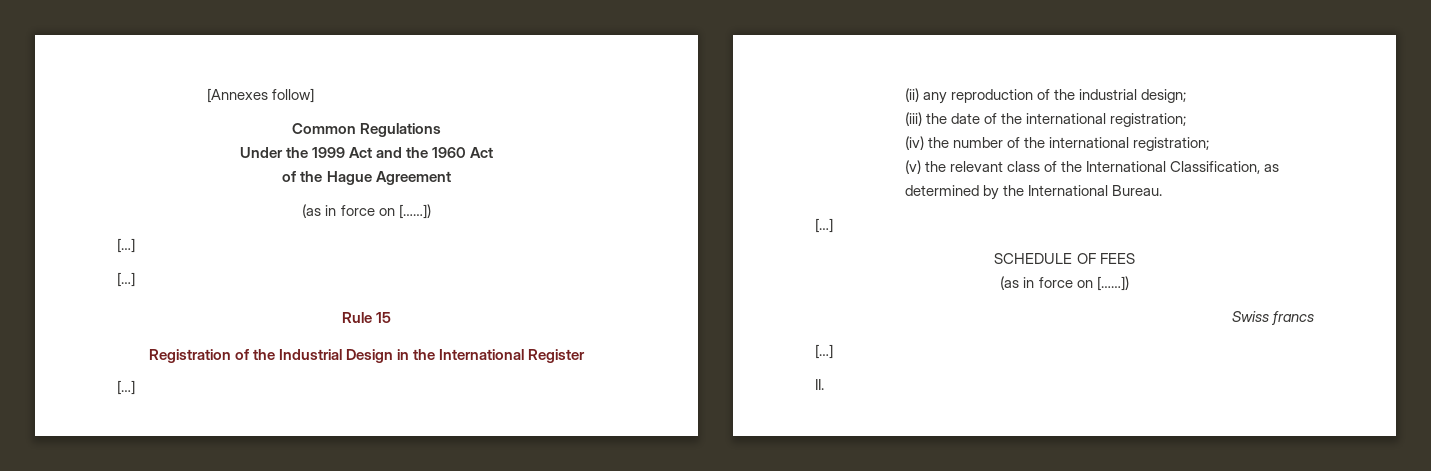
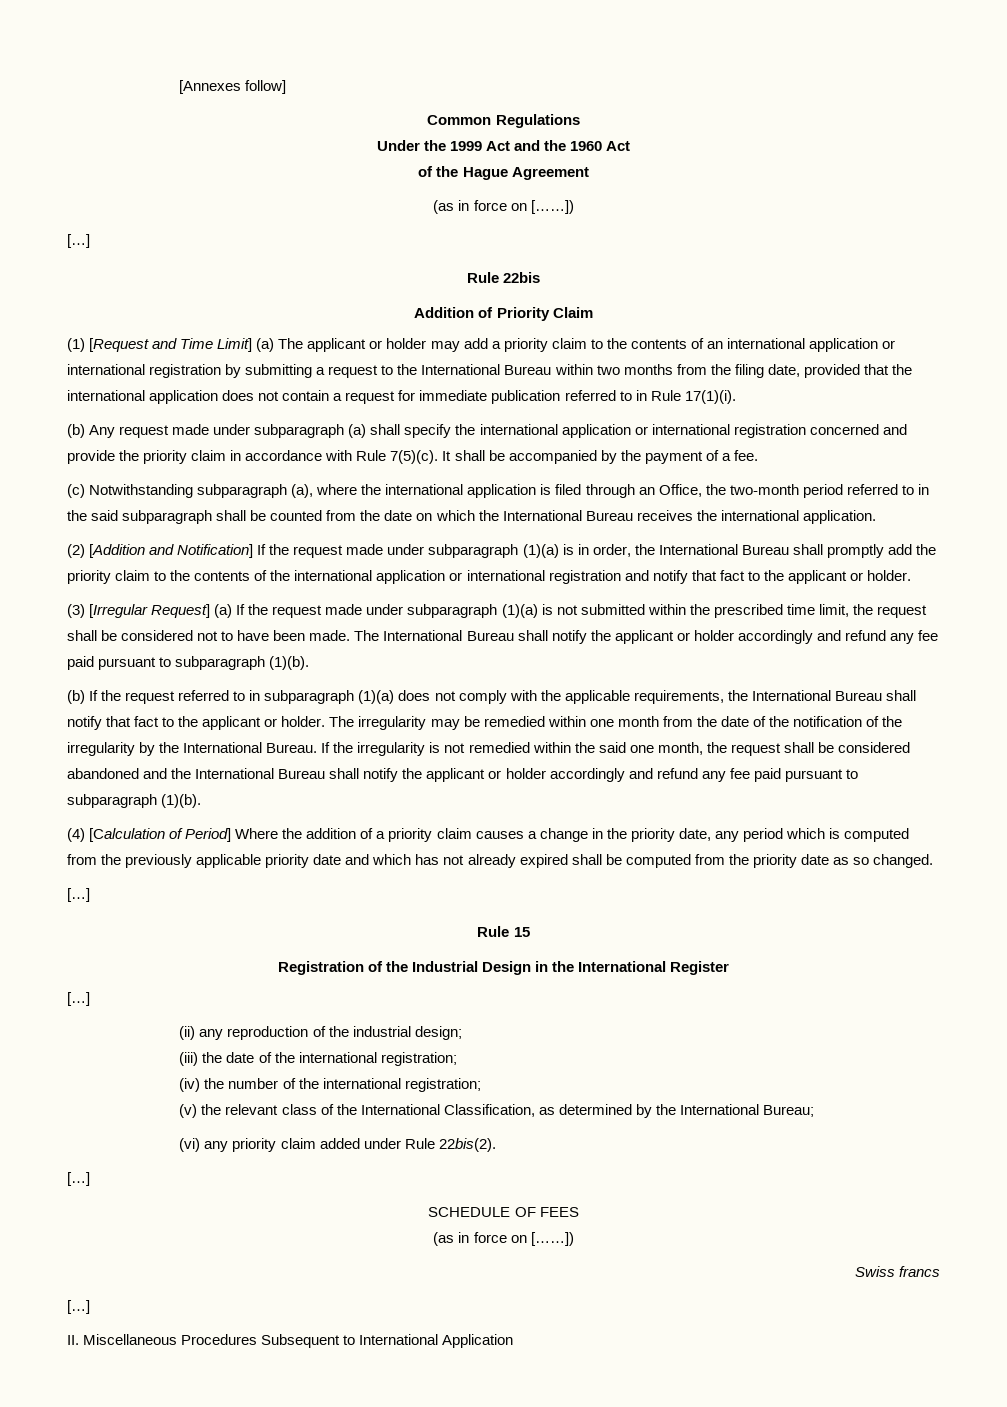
+ Rule 22bis
+ Addition of Priority Claim
+ (1) [Request and Time Limit] (a) The applicant or holder may add a priority claim to the contents of an international application or international registration by submitting a request to the International Bureau within two months from the filing date, provided that the international application does not contain a request for immediate publication referred to in Rule 17(1)(i).
+ (b) Any request made under subparagraph (a) shall specify the international application or international registration concerned and provide the priority claim in accordance with Rule 7(5)(c). It shall be accompanied by the payment of a fee.
+ (c) Notwithstanding subparagraph (a), where the international application is filed through an Office, the two-month period referred to in the said subparagraph shall be counted from the date on which the International Bureau receives the international application.
+ (2) [Addition and Notification] If the request made under subparagraph (1)(a) is in order, the International Bureau shall promptly add the priority claim to the contents of the international application or international registration and notify that fact to the applicant or holder.
+ (3) [Irregular Request] (a) If the request made under subparagraph (1)(a) is not submitted within the prescribed time limit, the request shall be considered not to have been made. The International Bureau shall notify the applicant or holder accordingly and refund any fee paid pursuant to subparagraph (1)(b).
+ (b) If the request referred to in subparagraph (1)(a) does not comply with the applicable requirements, the International Bureau shall notify that fact to the applicant or holder. The irregularity may be remedied within one month from the date of the notification of the irregularity by the International Bureau. If the irregularity is not remedied within the said one month, the request shall be considered abandoned and the International Bureau shall notify the applicant or holder accordingly and refund any fee paid pursuant to subparagraph (1)(b).
+ (4) [Calculation of Period] Where the addition of a priority claim causes a change in the priority date, any period which is computed from the previously applicable priority date and which has not already expired shall be computed from the priority date as so changed.
- (v) the relevant class of the International Classification, as determined by the International Bureau.
+ (v) the relevant class of the International Classification, as determined by the International Bureau;
+ (vi) any priority claim added under Rule 22bis(2).
- II.
+ II. Miscellaneous Procedures Subsequent to International Application

